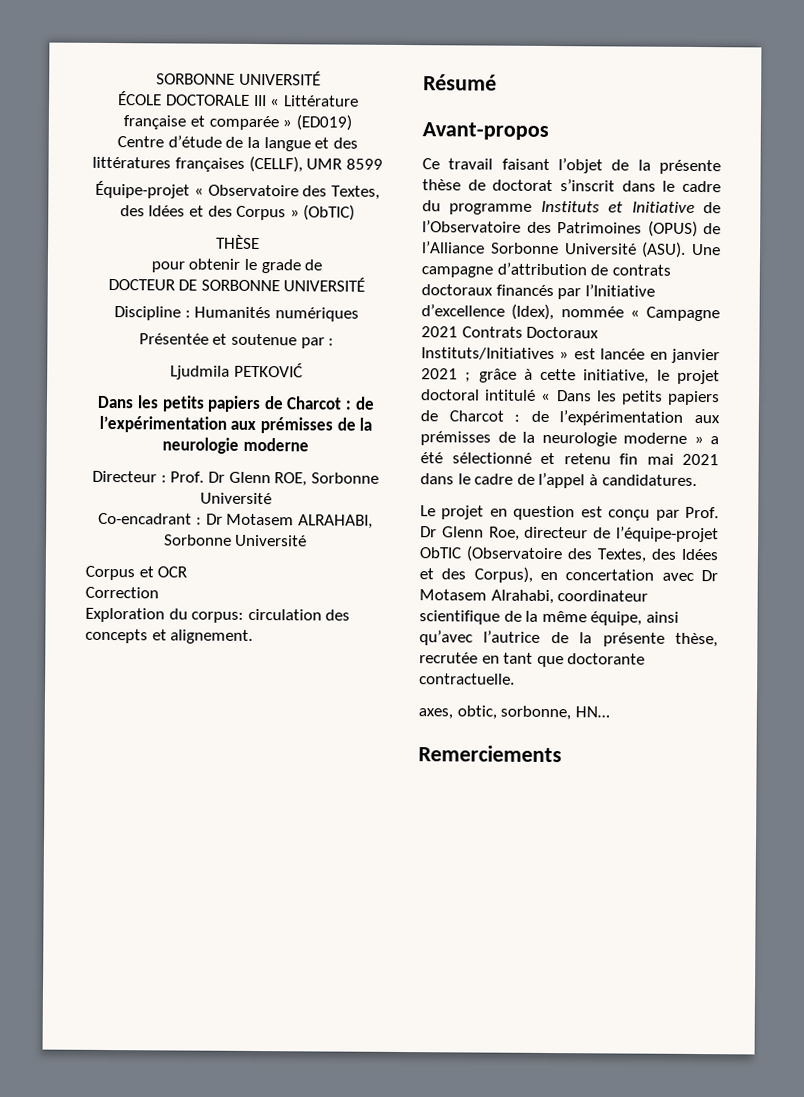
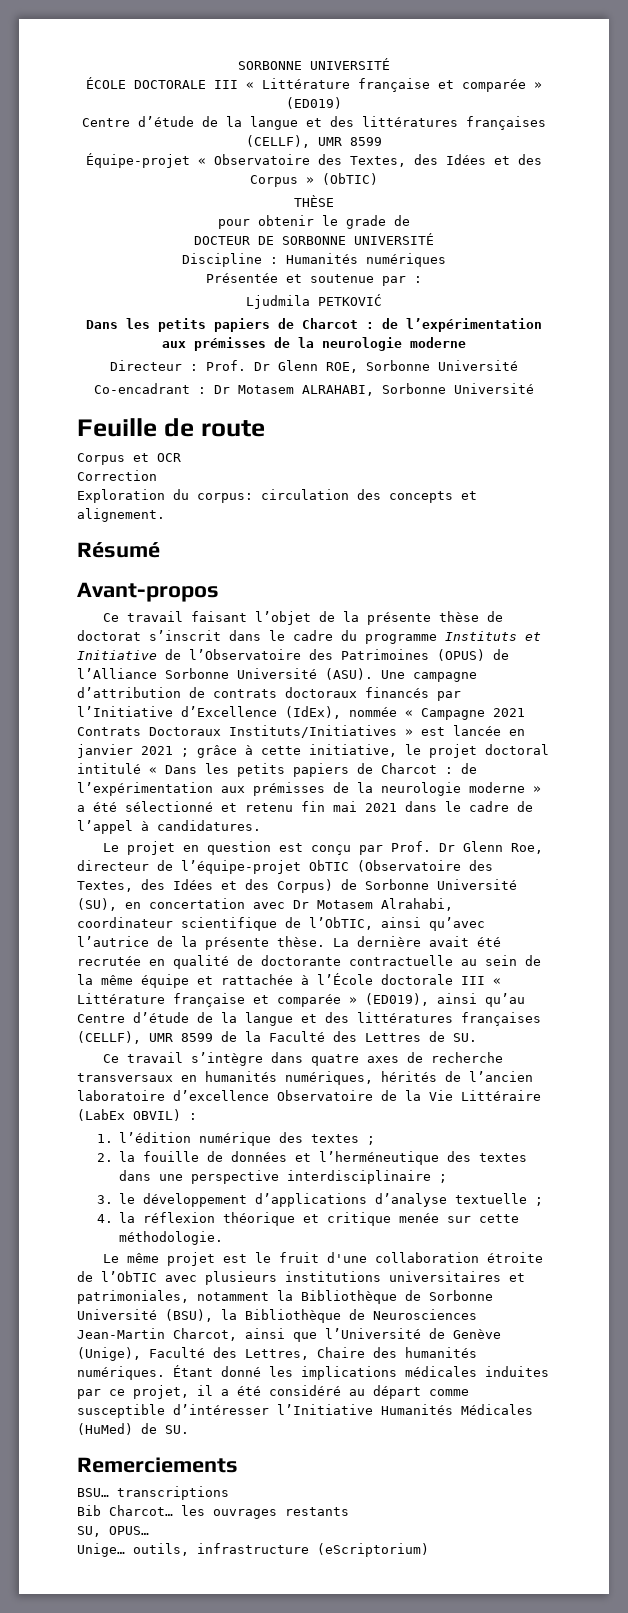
+ Feuille de route
- Une campagne d’attribution de contrats doctoraux financés par l’Initiative d’excellence (Idex), nommée « Campagne 2021 Contrats Doctoraux Instituts/Initiatives » est lancée en janvier 2021 ;
+ Une campagne d’attribution de contrats doctoraux financés par l’Initiative d’Excellence (IdEx), nommée « Campagne 2021 Contrats Doctoraux Instituts/Initiatives » est lancée en janvier 2021 ;
- Le projet en question est conçu par Prof. Dr Glenn Roe, directeur de l’équipe-projet ObTIC (Observatoire des Textes, des Idées et des Corpus), en concertation avec Dr Motasem Alrahabi, coordinateur scientifique de la même équipe, ainsi qu’avec l’autrice de la présente thèse, recrutée en tant que doctorante contractuelle.
- axes, obtic, sorbonne, HN…
+ Le projet en question est conçu par Prof. Dr Glenn Roe, directeur de l’équipe-projet ObTIC (Observatoire des Textes, des Idées et des Corpus) de Sorbonne Université (SU), en concertation avec Dr Motasem Alrahabi, coordinateur scientifique de l’ObTIC, ainsi qu’avec l’autrice de la présente thèse. La dernière avait été recrutée en qualité de doctorante contractuelle au sein de la même équipe et rattachée à l’École doctorale III « Littérature française et comparée » (ED019), ainsi qu’au Centre d’étude de la langue et des littératures françaises (CELLF), UMR 8599 de la Faculté des Lettres de SU.
+ Ce travail s’intègre dans quatre axes de recherche transversaux en humanités numériques, hérités de l’ancien laboratoire d’excellence Observatoire de la Vie Littéraire (LabEx OBVIL) :
+ 1. l’édition numérique des textes ;
+ 2. la fouille de données et l’herméneutique des textes dans une perspective interdisciplinaire ;
+ 3. le développement d’applications d’analyse textuelle ;
+ 4. la réflexion théorique et critique menée sur cette méthodologie.
+ Le même projet est le fruit d'une collaboration étroite de l’ObTIC avec plusieurs institutions universitaires et patrimoniales, notamment la Bibliothèque de Sorbonne Université (BSU), la Bibliothèque de Neurosciences Jean-Martin Charcot, ainsi que l’Université de Genève (Unige), Faculté des Lettres, Chaire des humanités numériques. Étant donné les implications médicales induites par ce projet, il a été considéré au départ comme susceptible d’intéresser l’Initiative Humanités Médicales (HuMed) de SU.
  Remerciements
+ BSU… transcriptions
+ Bib Charcot… les ouvrages restants
+ SU, OPUS…
+ Unige… outils, infrastructure (eScriptorium)

